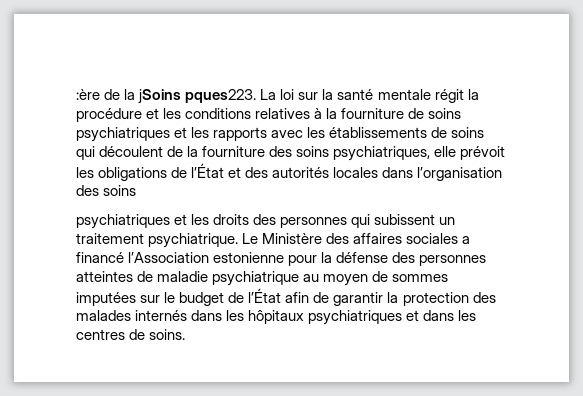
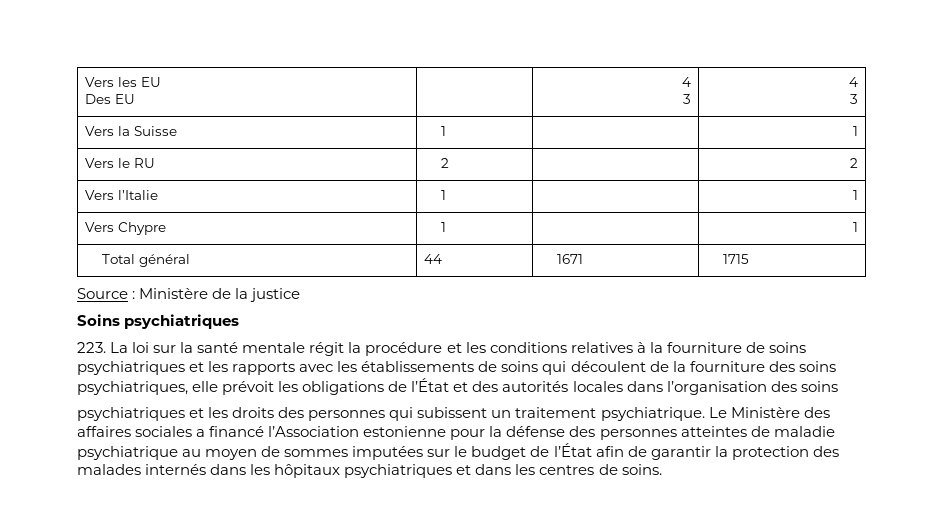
- :ère de la jSoins pques223. La loi sur la santé mentale régit la procédure et les conditions relatives à la fourniture de soins psychiatriques et les rapports avec les établissements de soins qui découlent de la fourniture des soins psychiatriques, elle prévoit les obligations de l’État et des autorités locales dans l’organisation des soins
+ Vers les EU
+ Des EU | | 4
+ 3 | 4
+ 3
+ Vers la Suisse | 1 | | 1
+ Vers le RU | 2 | | 2
+ Vers l’Italie | 1 | | 1
+ Vers Chypre | 1 | | 1
+ Total général | 44 | 1671 | 1715
+ Source : Ministère de la justice
+ Soins psychiatriques
+ 223. La loi sur la santé mentale régit la procédure et les conditions relatives à la fourniture de soins psychiatriques et les rapports avec les établissements de soins qui découlent de la fourniture des soins psychiatriques, elle prévoit les obligations de l’État et des autorités locales dans l’organisation des soins

